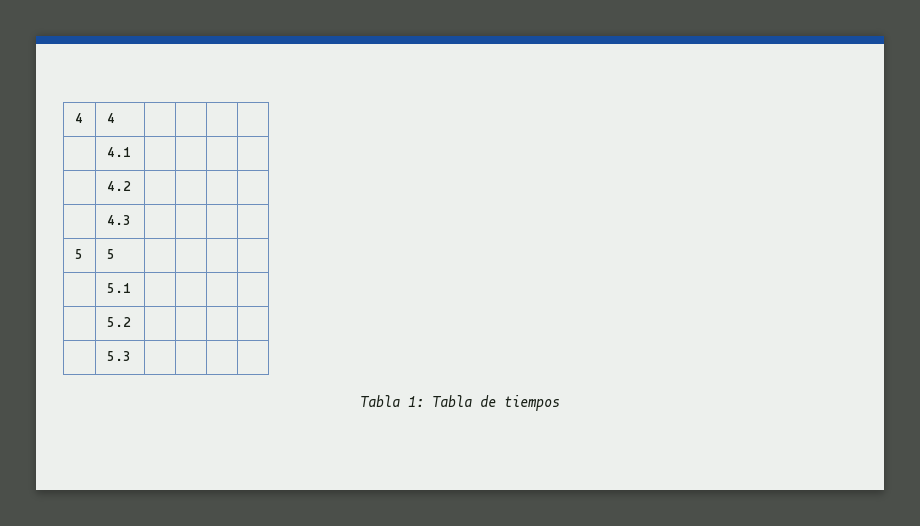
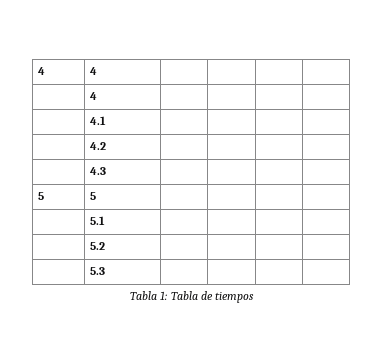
  4 | 4 | | | |
+ | 4 | | | |

